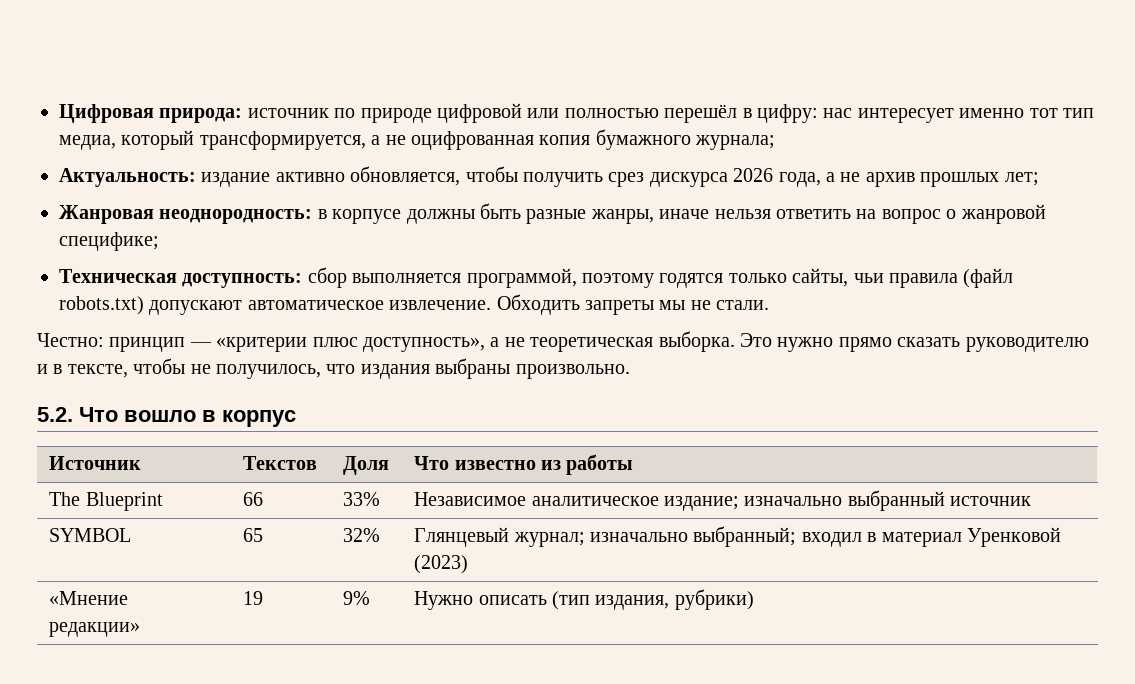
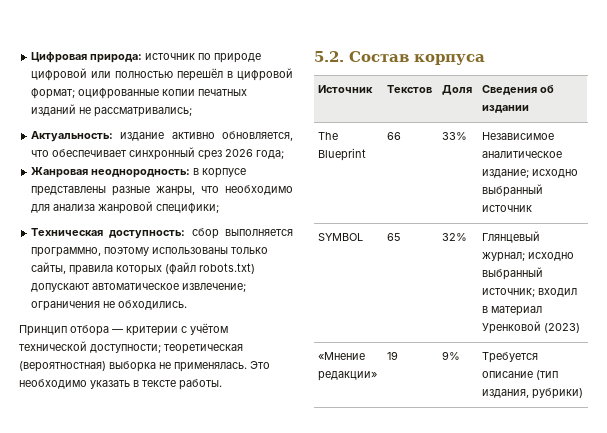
- Цифровая природа: источник по природе цифровой или полностью перешёл в цифру: нас интересует именно тот тип медиа, который трансформируется, а не оцифрованная копия бумажного журнала;
- Актуальность: издание активно обновляется, чтобы получить срез дискурса 2026 года, а не архив прошлых лет;
- Жанровая неоднородность: в корпусе должны быть разные жанры, иначе нельзя ответить на вопрос о жанровой специфике;
- Техническая доступность: сбор выполняется программой, поэтому годятся только сайты, чьи правила (файл robots.txt) допускают автоматическое извлечение. Обходить запреты мы не стали.
- Честно: принцип — «критерии плюс доступность», а не теоретическая выборка. Это нужно прямо сказать руководителю и в тексте, чтобы не получилось, что издания выбраны произвольно.
- 5.2. Что вошло в корпус
+ Цифровая природа: источник по природе цифровой или полностью перешёл в цифровой формат; оцифрованные копии печатных изданий не рассматривались;
+ Актуальность: издание активно обновляется, что обеспечивает синхронный срез 2026 года;
+ Жанровая неоднородность: в корпусе представлены разные жанры, что необходимо для анализа жанровой специфики;
+ Техническая доступность: сбор выполняется программно, поэтому использованы только сайты, правила которых (файл robots.txt) допускают автоматическое извлечение; ограничения не обходились.
+ Принцип отбора — критерии с учётом технической доступности; теоретическая (вероятностная) выборка не применялась. Это необходимо указать в тексте работы.
+ 5.2. Состав корпуса
- Источник | Текстов | Доля | Что известно из работы
+ Источник | Текстов | Доля | Сведения об издании
- The Blueprint | 66 | 33% | Независимое аналитическое издание; изначально выбранный источник
+ The Blueprint | 66 | 33% | Независимое аналитическое издание; исходно выбранный источник
- SYMBOL | 65 | 32% | Глянцевый журнал; изначально выбранный; входил в материал Уренковой (2023)
+ SYMBOL | 65 | 32% | Глянцевый журнал; исходно выбранный источник; входил в материал Уренковой (2023)
- «Мнение редакции» | 19 | 9% | Нужно описать (тип издания, рубрики)
+ «Мнение редакции» | 19 | 9% | Требуется описание (тип издания, рубрики)

